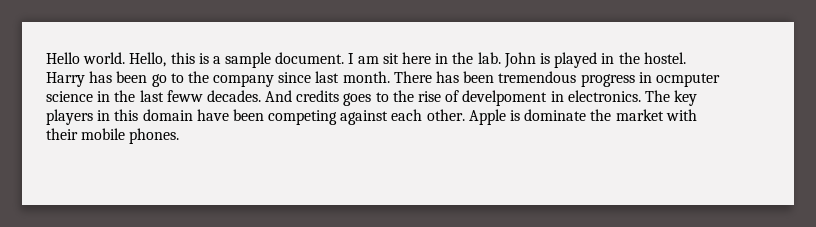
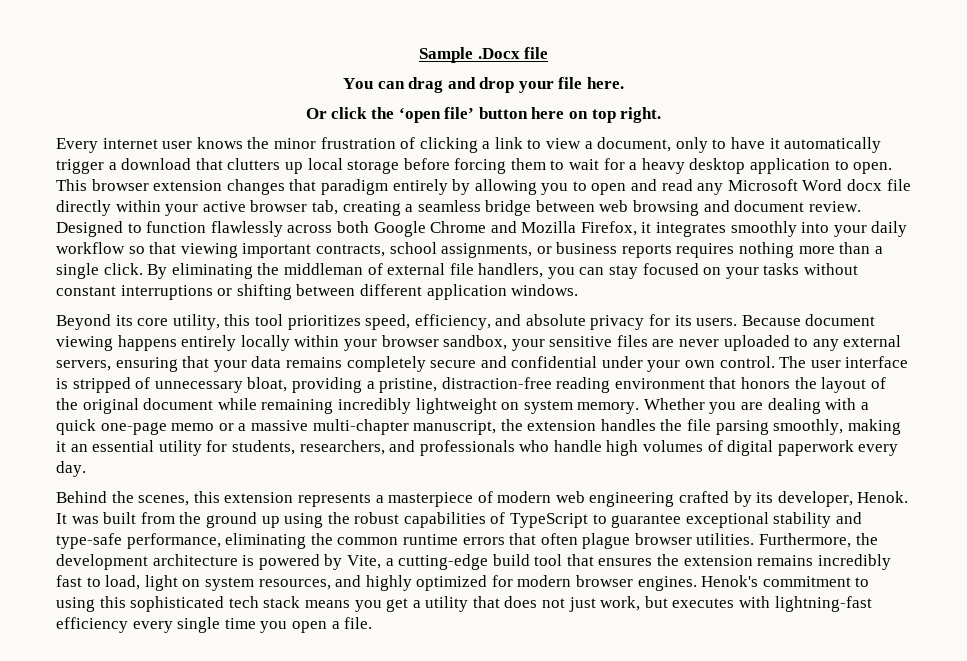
- Hello world. Hello, this is a sample document. I am sit here in the lab. John is played in the hostel. Harry has been go to the company since last month. There has been tremendous progress in ocmputer science in the last feww decades. And credits goes to the rise of develpoment in electronics. The key players in this domain have been competing against each other. Apple is dominate the market with their mobile phones.
+ Sample .Docx file
+ You can drag and drop your file here.
+ Or click the ‘open file’ button here on top right.
+ Every internet user knows the minor frustration of clicking a link to view a document, only to have it automatically trigger a download that clutters up local storage before forcing them to wait for a heavy desktop application to open. This browser extension changes that paradigm entirely by allowing you to open and read any Microsoft Word docx file directly within your active browser tab, creating a seamless bridge between web browsing and document review. Designed to function flawlessly across both Google Chrome and Mozilla Firefox, it integrates smoothly into your daily workflow so that viewing important contracts, school assignments, or business reports requires nothing more than a single click. By eliminating the middleman of external file handlers, you can stay focused on your tasks without constant interruptions or shifting between different application windows.
+ Beyond its core utility, this tool prioritizes speed, efficiency, and absolute privacy for its users. Because document viewing happens entirely locally within your browser sandbox, your sensitive files are never uploaded to any external servers, ensuring that your data remains completely secure and confidential under your own control. The user interface is stripped of unnecessary bloat, providing a pristine, distraction-free reading environment that honors the layout of the original document while remaining incredibly lightweight on system memory. Whether you are dealing with a quick one-page memo or a massive multi-chapter manuscript, the extension handles the file parsing smoothly, making it an essential utility for students, researchers, and professionals who handle high volumes of digital paperwork every day.
+ Behind the scenes, this extension represents a masterpiece of modern web engineering crafted by its developer, Henok. It was built from the ground up using the robust capabilities of TypeScript to guarantee exceptional stability and type-safe performance, eliminating the common runtime errors that often plague browser utilities. Furthermore, the development architecture is powered by Vite, a cutting-edge build tool that ensures the extension remains incredibly fast to load, light on system resources, and highly optimized for modern browser engines. Henok's commitment to using this sophisticated tech stack means you get a utility that does not just work, but executes with lightning-fast efficiency every single time you open a file.

